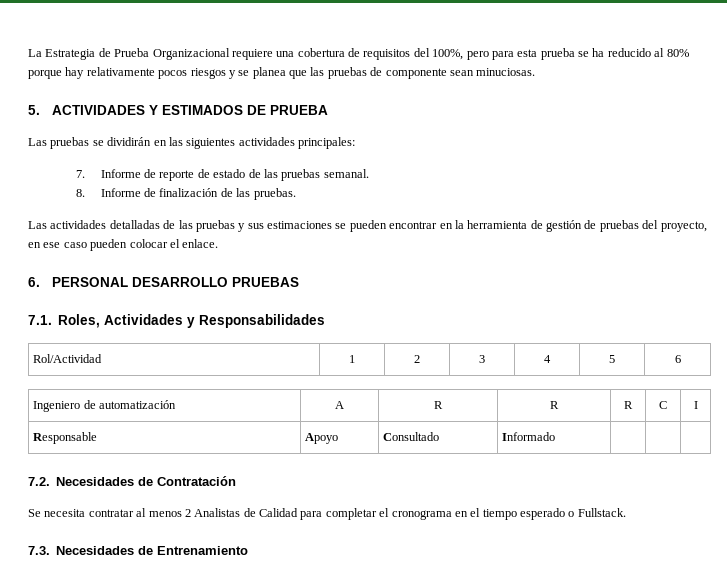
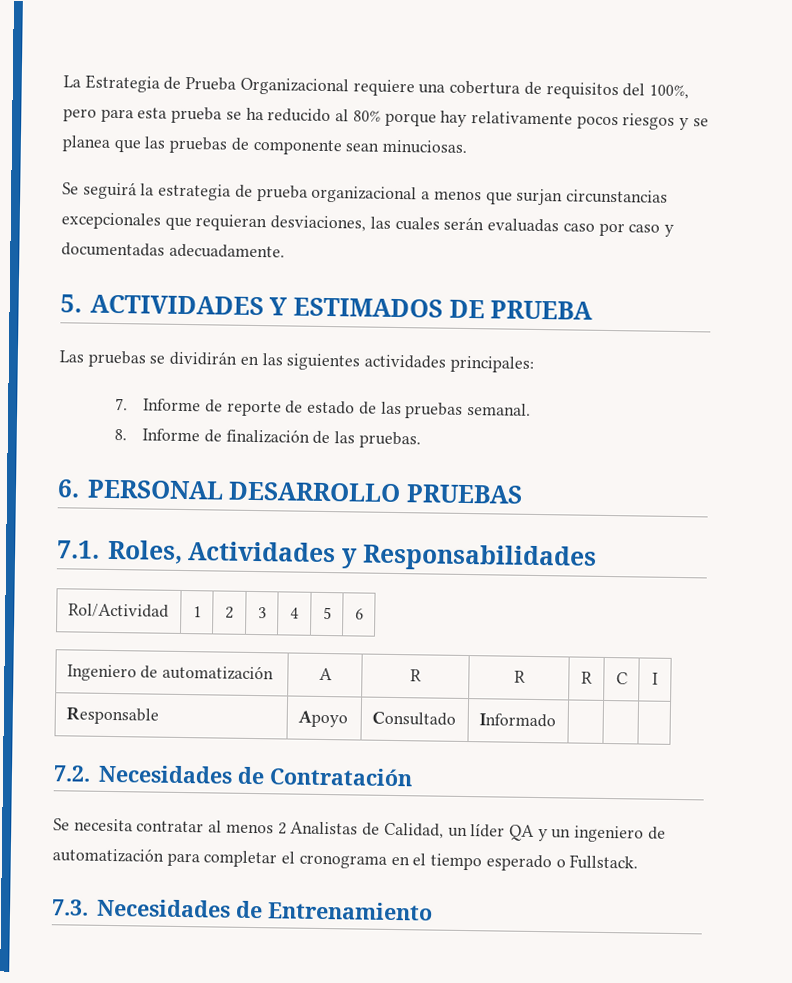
+ Se seguirá la estrategia de prueba organizacional a menos que surjan circunstancias excepcionales que requieran desviaciones, las cuales serán evaluadas caso por caso y documentadas adecuadamente.
- Las actividades detalladas de las pruebas y sus estimaciones se pueden encontrar en la herramienta de gestión de pruebas del proyecto, en ese caso pueden colocar el enlace.
- Se necesita contratar al menos 2 Analistas de Calidad para completar el cronograma en el tiempo esperado o Fullstack.
+ Se necesita contratar al menos 2 Analistas de Calidad, un líder QA y un ingeniero de automatización para completar el cronograma en el tiempo esperado o Fullstack.

